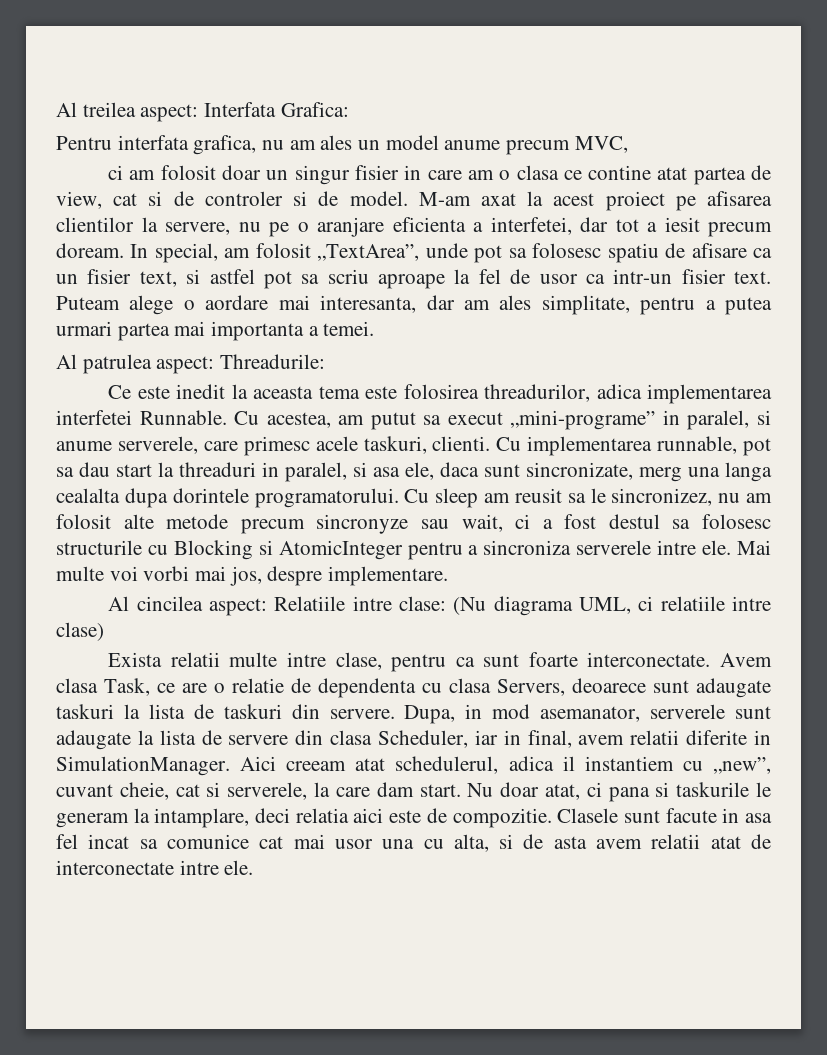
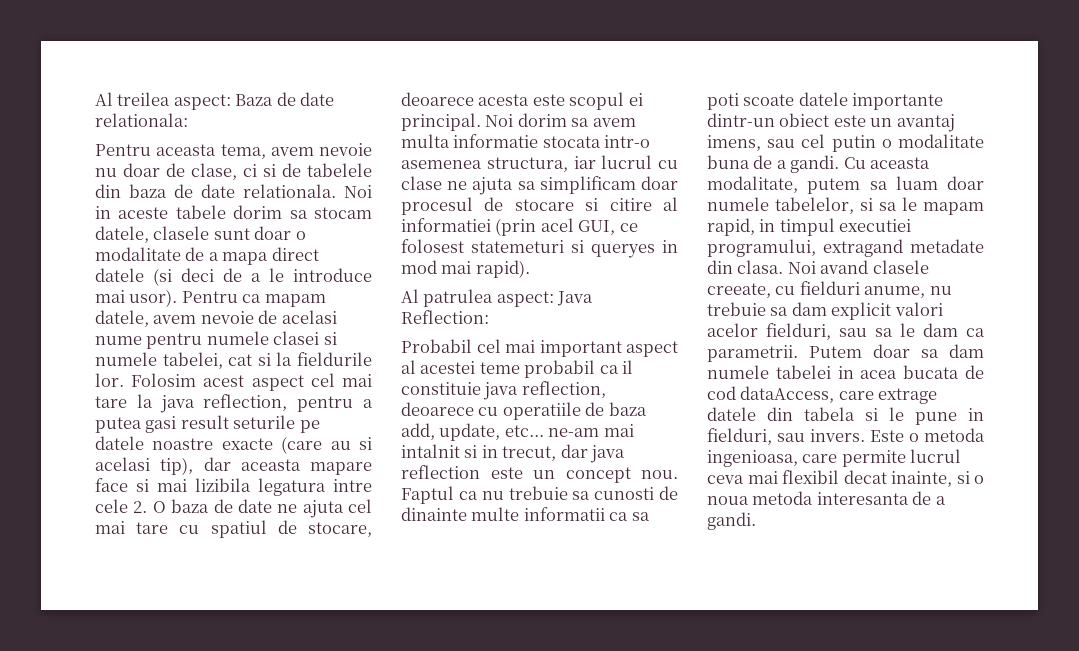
- Al treilea aspect: Interfata Grafica:
- Pentru interfata grafica, nu am ales un model anume precum MVC,
- ci am folosit doar un singur fisier in care am o clasa ce contine atat partea de view, cat si de controler si de model. M-am axat la acest proiect pe afisarea clientilor la servere, nu pe o aranjare eficienta a interfetei, dar tot a iesit precum doream. In special, am folosit „TextArea”, unde pot sa folosesc spatiu de afisare ca un fisier text, si astfel pot sa scriu aproape la fel de usor ca intr-un fisier text. Puteam alege o aordare mai interesanta, dar am ales simplitate, pentru a putea urmari partea mai importanta a temei.
- Al patrulea aspect: Threadurile:
- Ce este inedit la aceasta tema este folosirea threadurilor, adica implementarea interfetei Runnable. Cu acestea, am putut sa execut „mini-programe” in paralel, si anume serverele, care primesc acele taskuri, clienti. Cu implementarea runnable, pot sa dau start la threaduri in paralel, si asa ele, daca sunt sincronizate, merg una langa cealalta dupa dorintele programatorului. Cu sleep am reusit sa le sincronizez, nu am folosit alte metode precum sincronyze sau wait, ci a fost destul sa folosesc structurile cu Blocking si AtomicInteger pentru a sincroniza serverele intre ele. Mai multe voi vorbi mai jos, despre implementare.
- Al cincilea aspect: Relatiile intre clase: (Nu diagrama UML, ci relatiile intre clase)
- Exista relatii multe intre clase, pentru ca sunt foarte interconectate. Avem clasa Task, ce are o relatie de dependenta cu clasa Servers, deoarece sunt adaugate taskuri la lista de taskuri din servere. Dupa, in mod asemanator, serverele sunt adaugate la lista de servere din clasa Scheduler, iar in final, avem relatii diferite in SimulationManager. Aici creeam atat schedulerul, adica il instantiem cu „new”, cuvant cheie, cat si serverele, la care dam start. Nu doar atat, ci pana si taskurile le generam la intamplare, deci relatia aici este de compozitie. Clasele sunt facute in asa fel incat sa comunice cat mai usor una cu alta, si de asta avem relatii atat de interconectate intre ele.
+ Al treilea aspect: Baza de date relationala:
+ Pentru aceasta tema, avem nevoie nu doar de clase, ci si de tabelele din baza de date relationala. Noi in aceste tabele dorim sa stocam datele, clasele sunt doar o modalitate de a mapa direct datele (si deci de a le introduce mai usor). Pentru ca mapam datele, avem nevoie de acelasi nume pentru numele clasei si numele tabelei, cat si la fieldurile lor. Folosim acest aspect cel mai tare la java reflection, pentru a putea gasi result seturile pe datele noastre exacte (care au si acelasi tip), dar aceasta mapare face si mai lizibila legatura intre cele 2. O baza de date ne ajuta cel mai tare cu spatiul de stocare, deoarece acesta este scopul ei principal. Noi dorim sa avem multa informatie stocata intr-o asemenea structura, iar lucrul cu clase ne ajuta sa simplificam doar procesul de stocare si citire al informatiei (prin acel GUI, ce folosest statemeturi si queryes in mod mai rapid).
+ Al patrulea aspect: Java Reflection:
+ Probabil cel mai important aspect al acestei teme probabil ca il constituie java reflection, deoarece cu operatiile de baza add, update, etc... ne-am mai intalnit si in trecut, dar java reflection este un concept nou. Faptul ca nu trebuie sa cunosti de dinainte multe informatii ca sa poti scoate datele importante dintr-un obiect este un avantaj imens, sau cel putin o modalitate buna de a gandi. Cu aceasta modalitate, putem sa luam doar numele tabelelor, si sa le mapam rapid, in timpul executiei programului, extragand metadate din clasa. Noi avand clasele creeate, cu fielduri anume, nu trebuie sa dam explicit valori acelor fielduri, sau sa le dam ca parametrii. Putem doar sa dam numele tabelei in acea bucata de cod dataAccess, care extrage datele din tabela si le pune in fielduri, sau invers. Este o metoda ingenioasa, care permite lucrul ceva mai flexibil decat inainte, si o noua metoda interesanta de a gandi.

